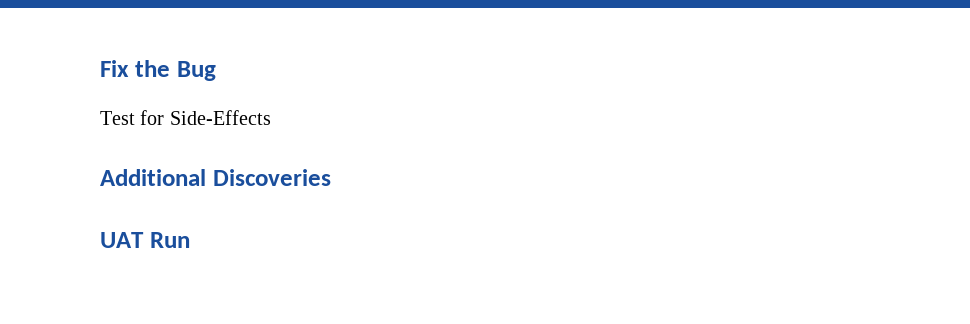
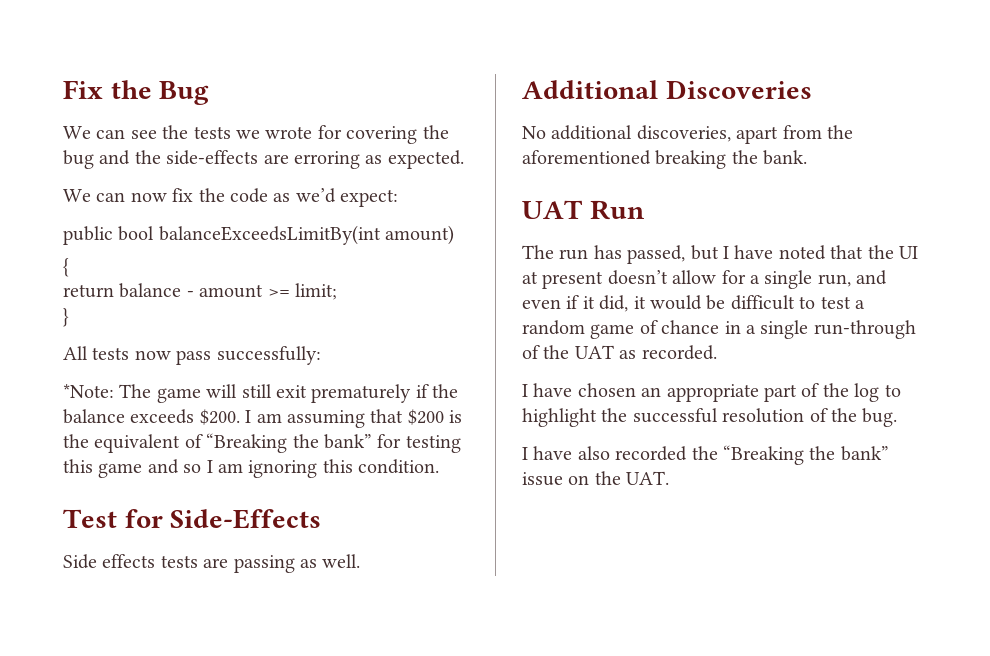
+ We can see the tests we wrote for covering the bug and the side-effects are erroring as expected.
+ We can now fix the code as we’d expect:
+ public bool balanceExceedsLimitBy(int amount)
+ {
+ return balance - amount >= limit;
+ }
+ All tests now pass successfully:
+ *Note: The game will still exit prematurely if the balance exceeds $200. I am assuming that $200 is the equivalent of “Breaking the bank” for testing this game and so I am ignoring this condition.
  Test for Side-Effects
+ Side effects tests are passing as well.
  Additional Discoveries
+ No additional discoveries, apart from the aforementioned breaking the bank.
  UAT Run
+ The run has passed, but I have noted that the UI at present doesn’t allow for a single run, and even if it did, it would be difficult to test a random game of chance in a single run-through of the UAT as recorded.
+ I have chosen an appropriate part of the log to highlight the successful resolution of the bug.
+ I have also recorded the “Breaking the bank” issue on the UAT.

